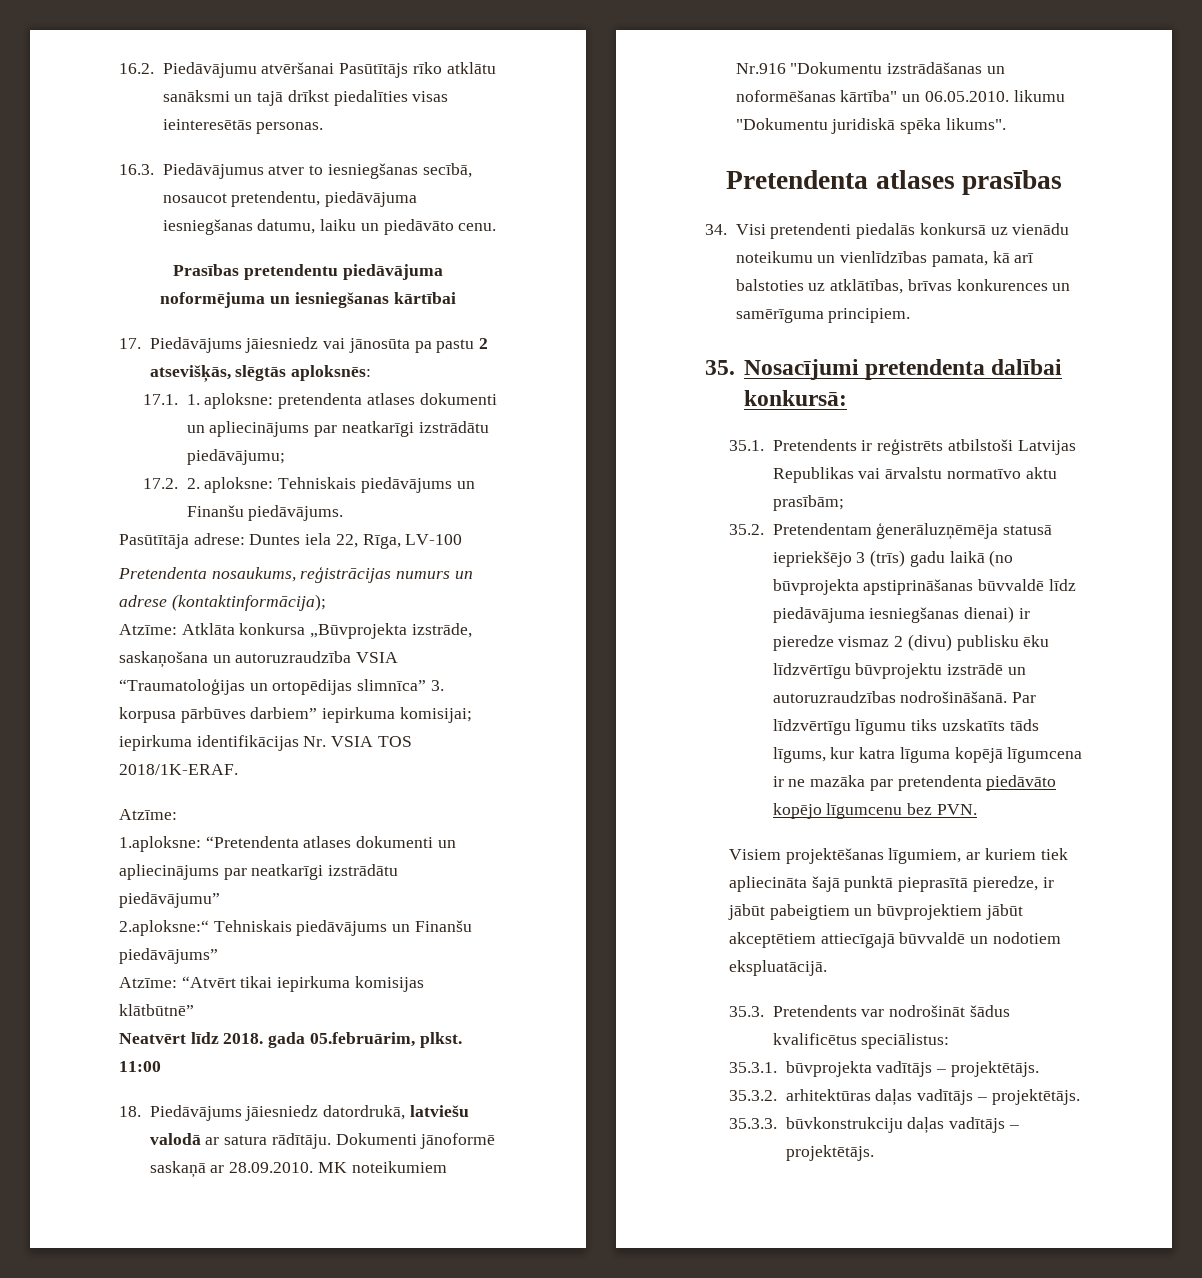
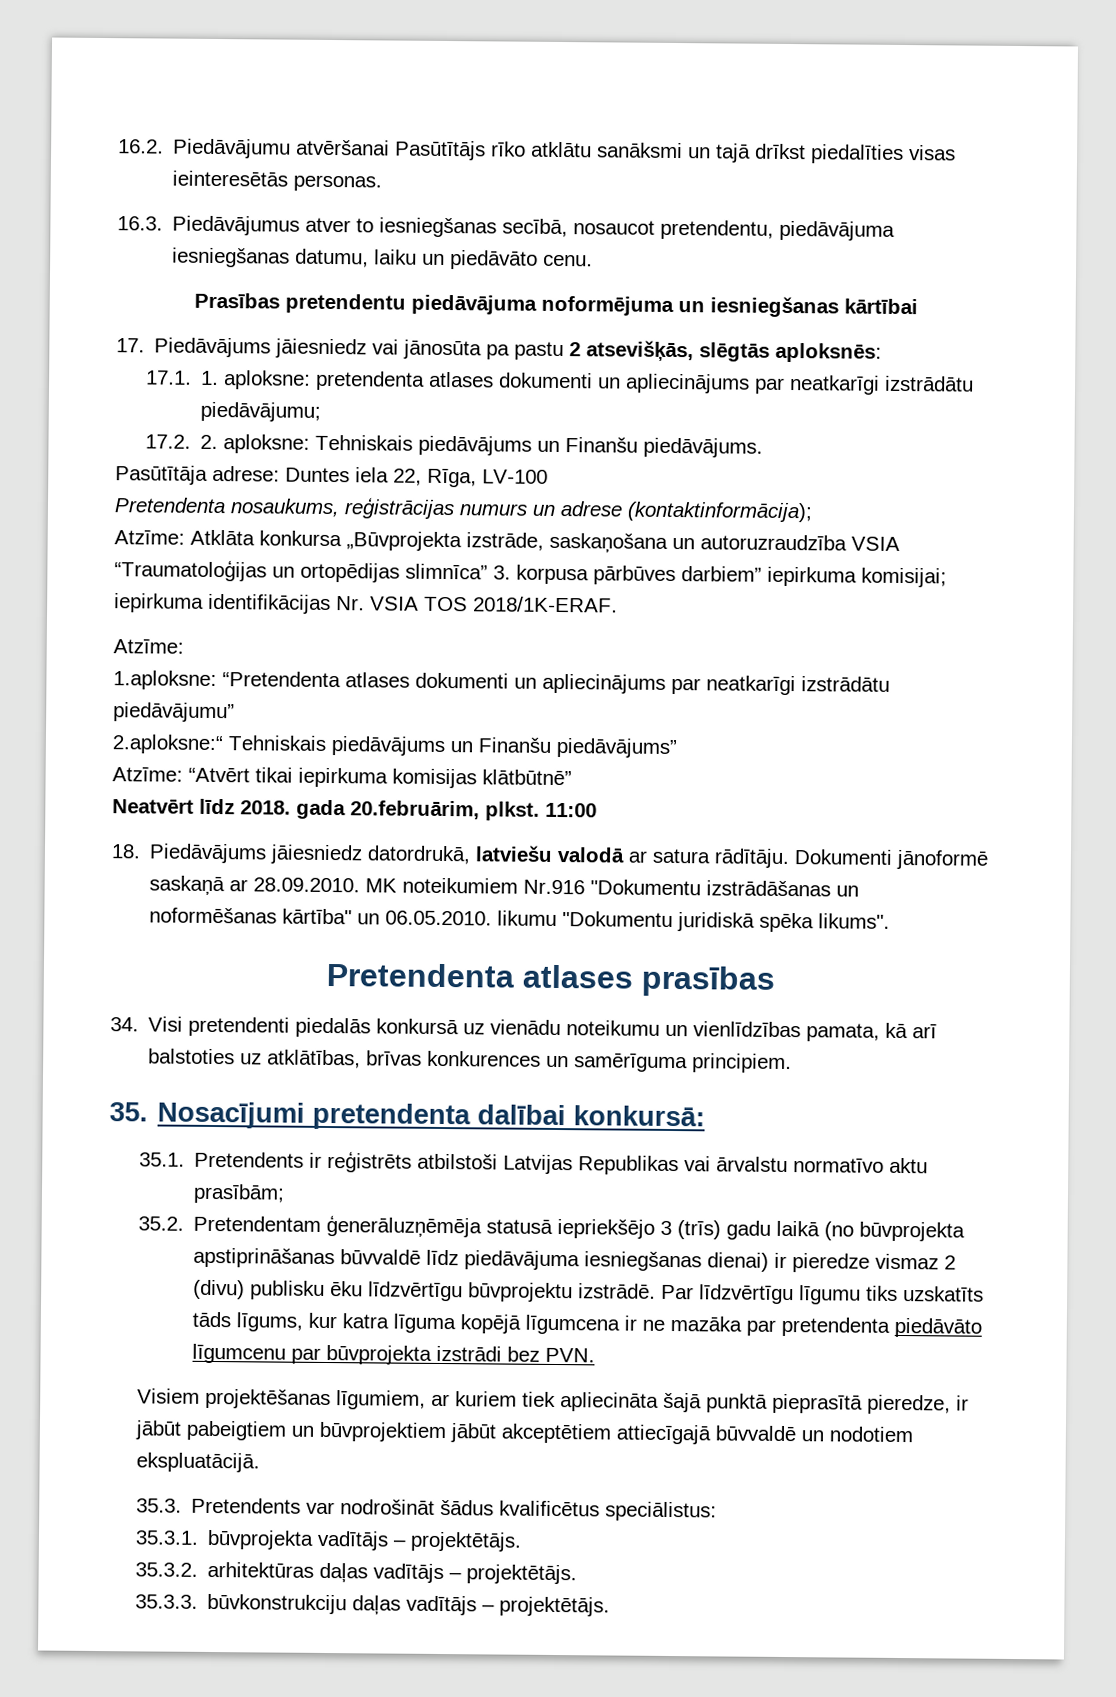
- Neatvērt līdz 2018. gada 05.februārim, plkst.
+ Neatvērt līdz 2018. gada 20.februārim, plkst.
- 35.2. Pretendentam ģenerāluzņēmēja statusā iepriekšējo 3 (trīs) gadu laikā (no būvprojekta apstiprināšanas būvvaldē līdz piedāvājuma iesniegšanas dienai) ir pieredze vismaz 2 (divu) publisku ēku līdzvērtīgu būvprojektu izstrādē un autoruzraudzības nodrošināšanā.
+ 35.2. Pretendentam ģenerāluzņēmēja statusā iepriekšējo 3 (trīs) gadu laikā (no būvprojekta apstiprināšanas būvvaldē līdz piedāvājuma iesniegšanas dienai) ir pieredze vismaz 2 (divu) publisku ēku līdzvērtīgu būvprojektu izstrādē.
- Par līdzvērtīgu līgumu tiks uzskatīts tāds līgums, kur katra līguma kopējā līgumcena ir ne mazāka par pretendenta piedāvāto kopējo līgumcenu bez PVN.
+ Par līdzvērtīgu līgumu tiks uzskatīts tāds līgums, kur katra līguma kopējā līgumcena ir ne mazāka par pretendenta piedāvāto līgumcenu par būvprojekta izstrādi bez PVN.

